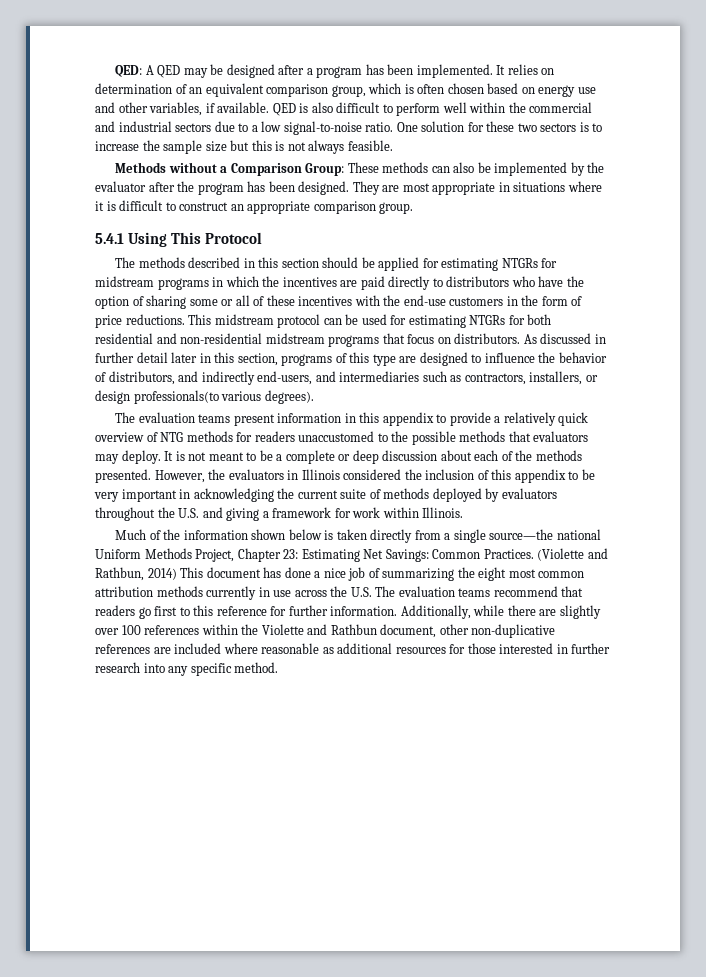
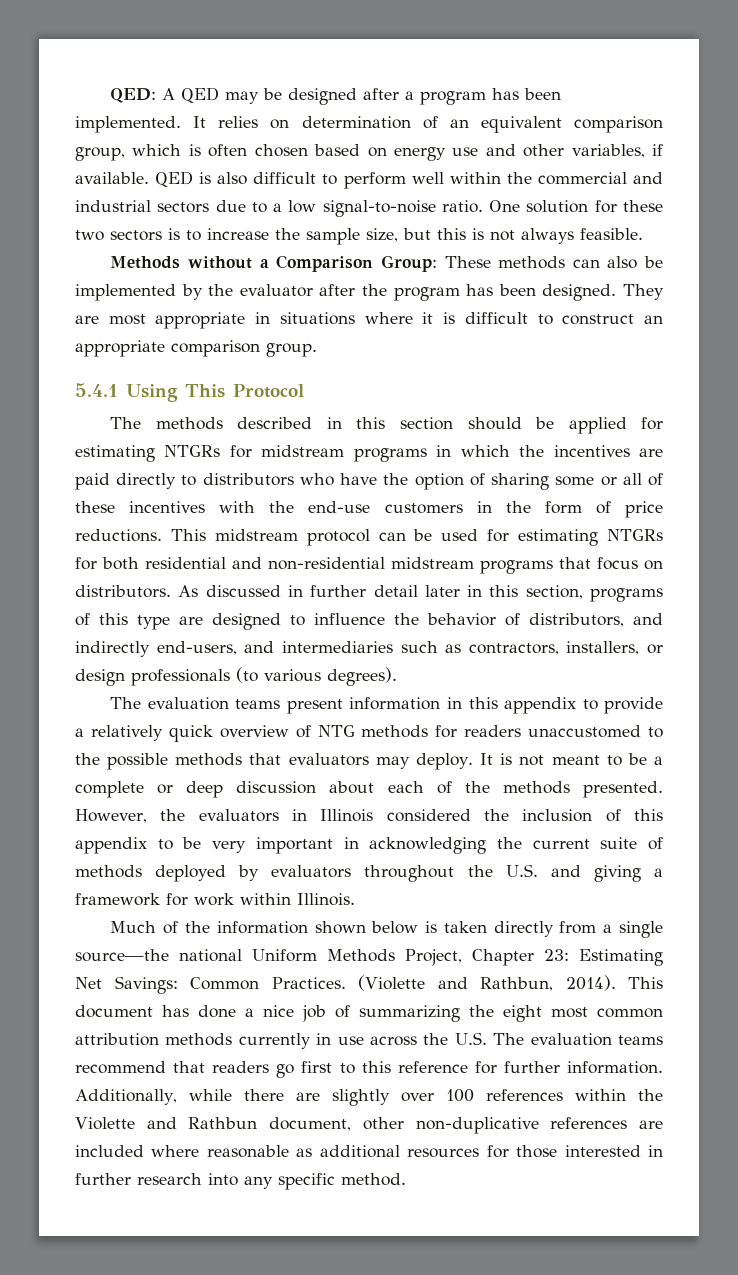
- One solution for these two sectors is to increase the sample size but this is not always feasible.
+ One solution for these two sectors is to increase the sample size, but this is not always feasible.
- As discussed in further detail later in this section, programs of this type are designed to influence the behavior of distributors, and indirectly end-users, and intermediaries such as contractors, installers, or design professionals(to various degrees).
+ As discussed in further detail later in this section, programs of this type are designed to influence the behavior of distributors, and indirectly end-users, and intermediaries such as contractors, installers, or design professionals (to various degrees).
- (Violette and Rathbun, 2014) This document has done a nice job of summarizing the eight most common attribution methods currently in use across the U.S. The evaluation teams recommend that readers go first to this reference for further information.
+ (Violette and Rathbun, 2014). This document has done a nice job of summarizing the eight most common attribution methods currently in use across the U.S. The evaluation teams recommend that readers go first to this reference for further information.

